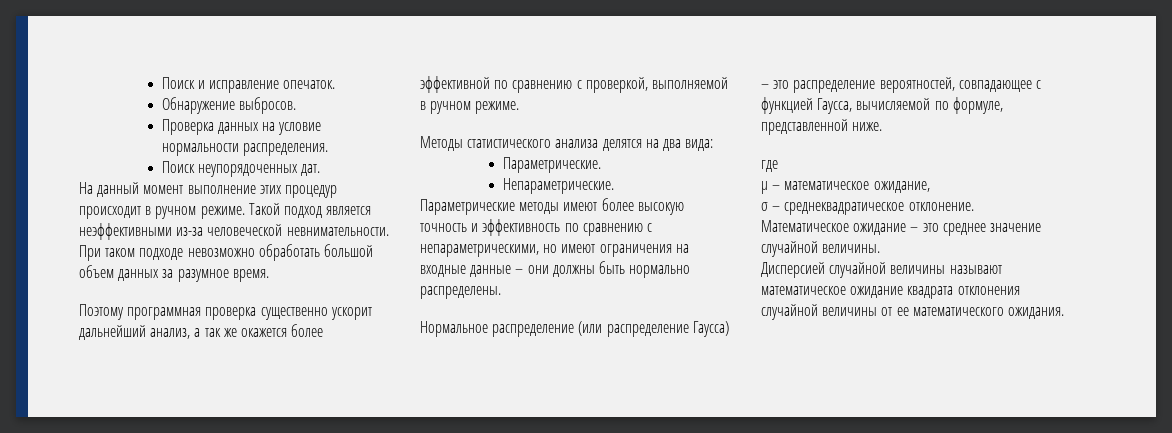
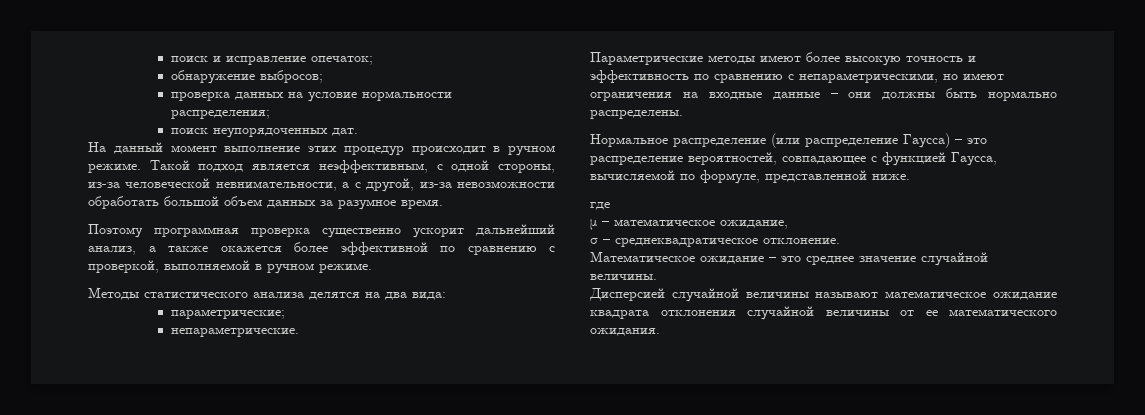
- Поиск и исправление опечаток.
- Обнаружение выбросов.
- Проверка данных на условие нормальности распределения.
- Поиск неупорядоченных дат.
+ поиск и исправление опечаток;
+ обнаружение выбросов;
+ проверка данных на условие нормальности распределения;
+ поиск неупорядоченных дат.
- Такой подход является неэффективными из-за человеческой невнимательности. При таком подходе невозможно обработать большой объем данных за разумное время.
+ Такой подход является неэффективным, с одной стороны, из-за человеческой невнимательности, а с другой, из-за невозможности обработать большой объем данных за разумное время.
- Поэтому программная проверка существенно ускорит дальнейший анализ, а так же окажется более эффективной по сравнению с проверкой, выполняемой в ручном режиме.
+ Поэтому программная проверка существенно ускорит дальнейший анализ, а также окажется более эффективной по сравнению с проверкой, выполняемой в ручном режиме.
- Параметрические.
- Непараметрические.
+ параметрические;
+ непараметрические.

